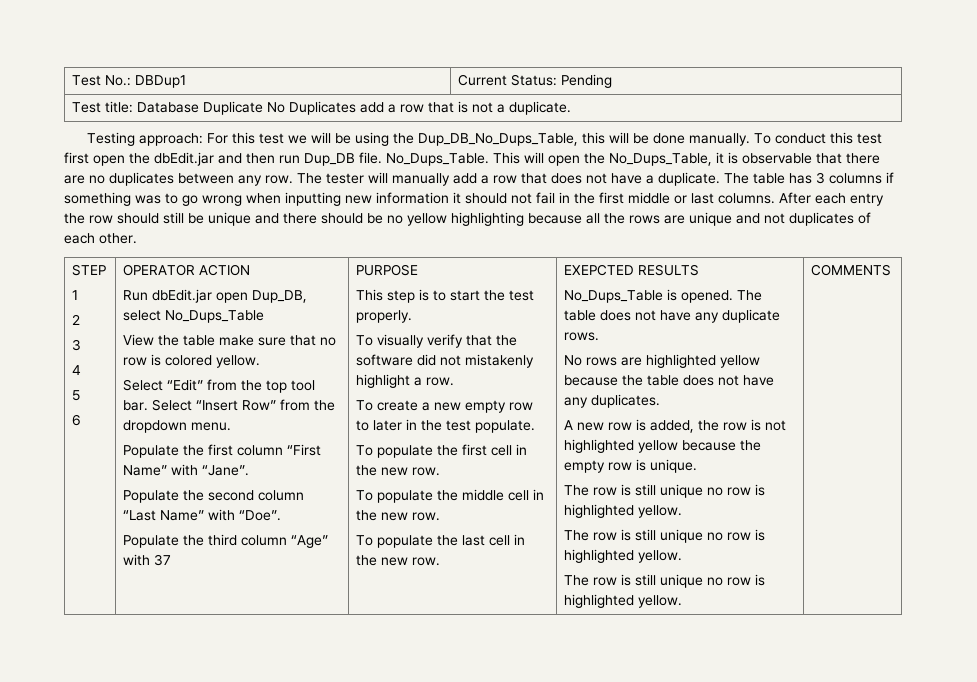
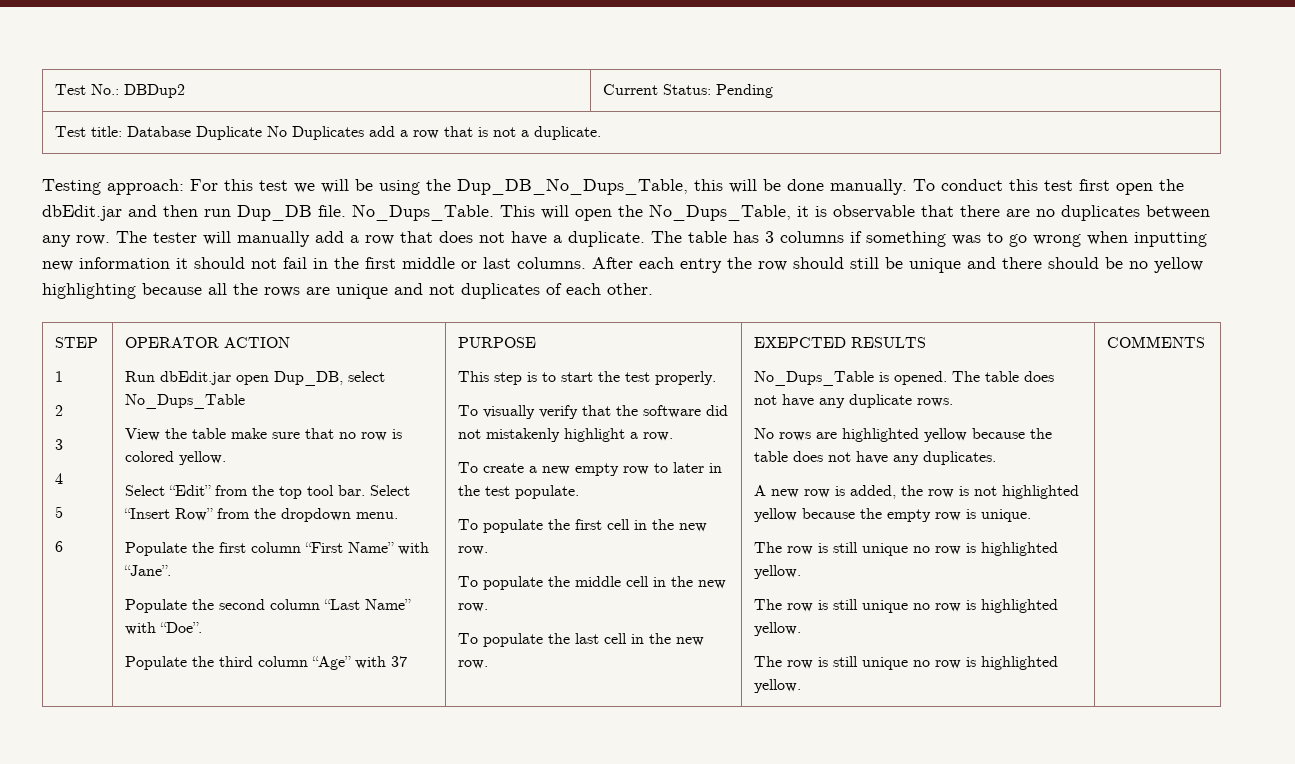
- Test No.: DBDup1 | Current Status: Pending
+ Test No.: DBDup2 | Current Status: Pending

